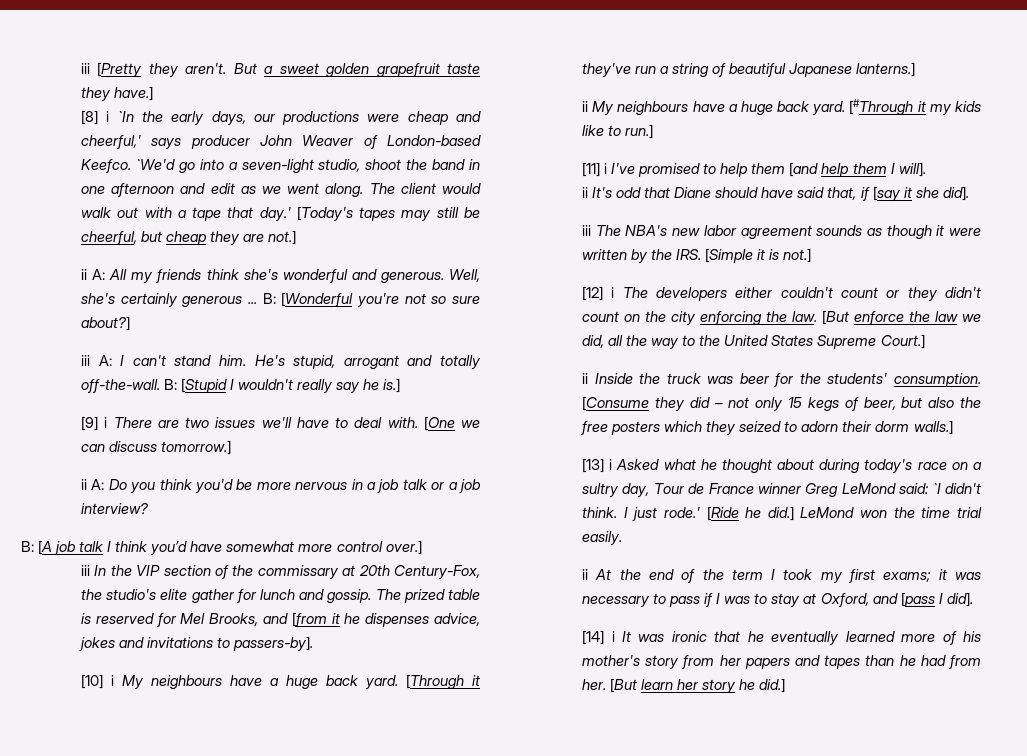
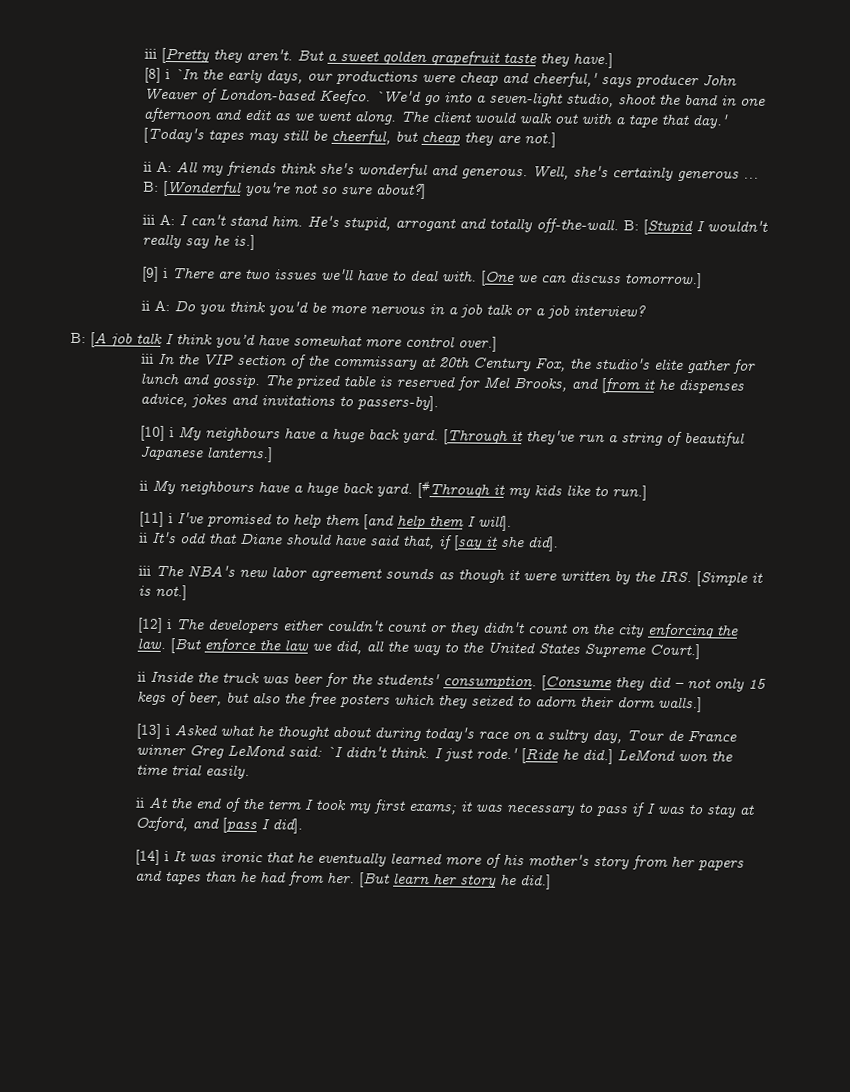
- iii In the VIP section of the commissary at 20th Century-Fox, the studio's elite gather for lunch and gossip.
+ iii In the VIP section of the commissary at 20th Century Fox, the studio's elite gather for lunch and gossip.

